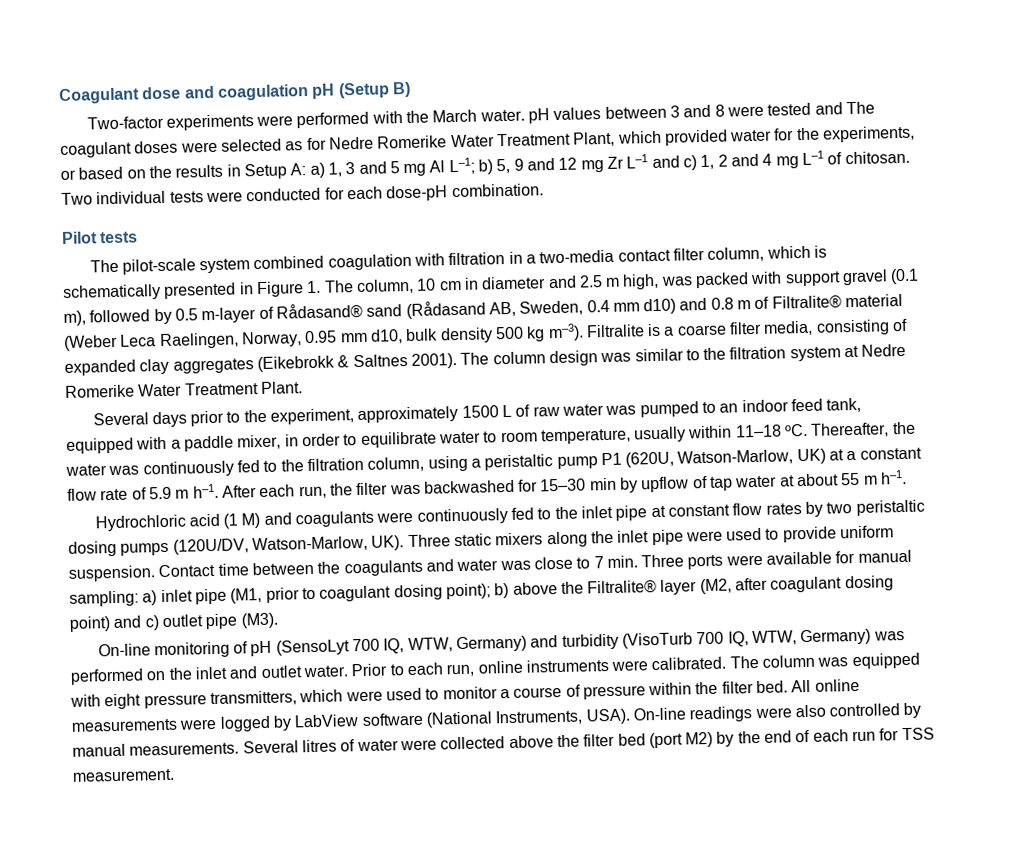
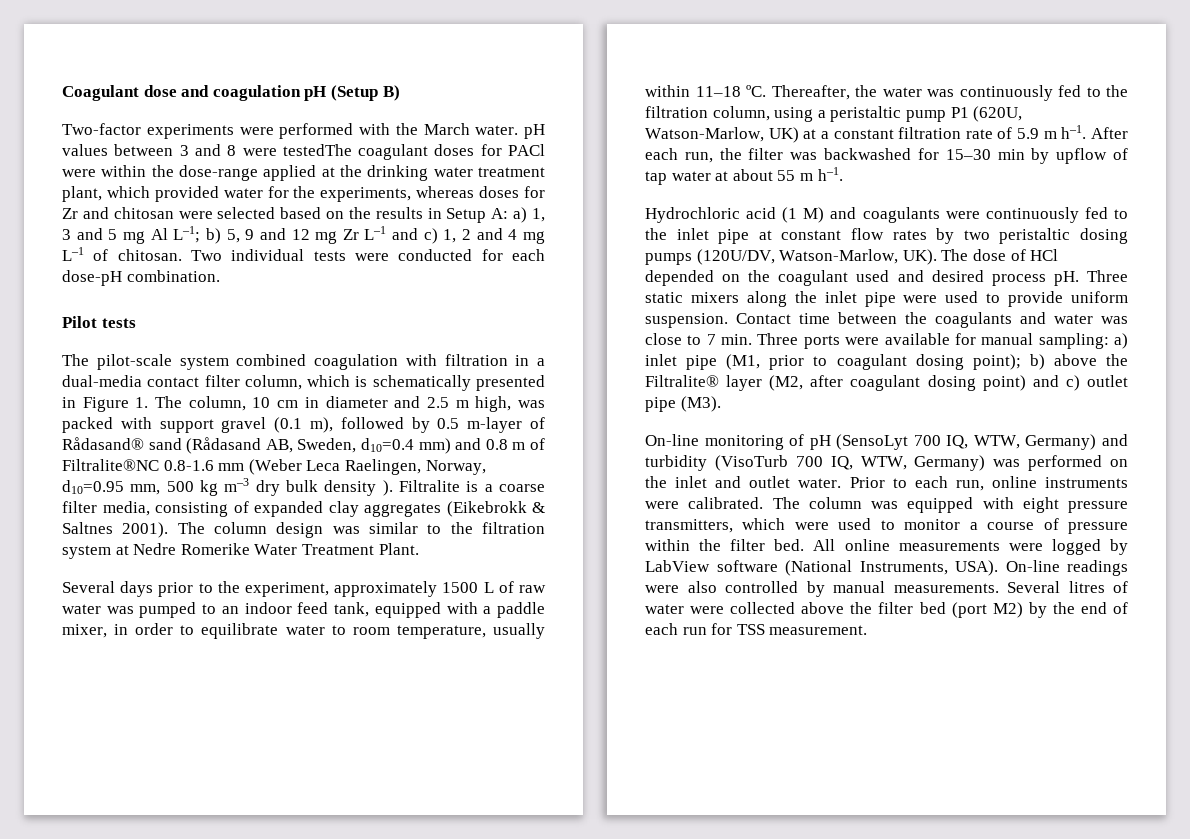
- Two-factor experiments were performed with the March water. pH values between 3 and 8 were tested and The coagulant doses were selected as for Nedre Romerike Water Treatment Plant, which provided water for the experiments, or based on the results in Setup A: a) 1, 3 and 5 mg Al L–1; b) 5, 9 and 12 mg Zr L–1 and c) 1, 2 and 4 mg L–1 of chitosan.
+ Two-factor experiments were performed with the March water. pH values between 3 and 8 were testedThe coagulant doses for PACl were within the dose-range applied at the drinking water treatment plant, which provided water for the experiments, whereas doses for Zr and chitosan were selected based on the results in Setup A: a) 1, 3 and 5 mg Al L–1; b) 5, 9 and 12 mg Zr L–1 and c) 1, 2 and 4 mg L–1 of chitosan.
- The pilot-scale system combined coagulation with filtration in a two-media contact filter column, which is schematically presented in Figure 1. The column, 10 cm in diameter and 2.5 m high, was packed with support gravel (0.1 m), followed by 0.5 m-layer of Rådasand® sand (Rådasand AB, Sweden, 0.4 mm d10) and 0.8 m of Filtralite® material (Weber Leca Raelingen, Norway, 0.95 mm d10, bulk density 500 kg m–3).
+ The pilot-scale system combined coagulation with filtration in a dual-media contact filter column, which is schematically presented in Figure 1. The column, 10 cm in diameter and 2.5 m high, was packed with support gravel (0.1 m), followed by 0.5 m-layer of Rådasand® sand (Rådasand AB, Sweden, d10=0.4 mm) and 0.8 m of Filtralite®NC 0.8-1.6 mm (Weber Leca Raelingen, Norway, d10=0.95 mm, 500 kg m–3 dry bulk density ).
- Thereafter, the water was continuously fed to the filtration column, using a peristaltic pump P1 (620U, Watson-Marlow, UK) at a constant flow rate of 5.9 m h–1.
+ Thereafter, the water was continuously fed to the filtration column, using a peristaltic pump P1 (620U, Watson-Marlow, UK) at a constant filtration rate of 5.9 m h–1.
- Hydrochloric acid (1 M) and coagulants were continuously fed to the inlet pipe at constant flow rates by two peristaltic dosing pumps (120U/DV, Watson-Marlow, UK). Three static mixers along the inlet pipe were used to provide uniform suspension.
+ Hydrochloric acid (1 M) and coagulants were continuously fed to the inlet pipe at constant flow rates by two peristaltic dosing pumps (120U/DV, Watson-Marlow, UK). The dose of HCl depended on the coagulant used and desired process pH. Three static mixers along the inlet pipe were used to provide uniform suspension.

